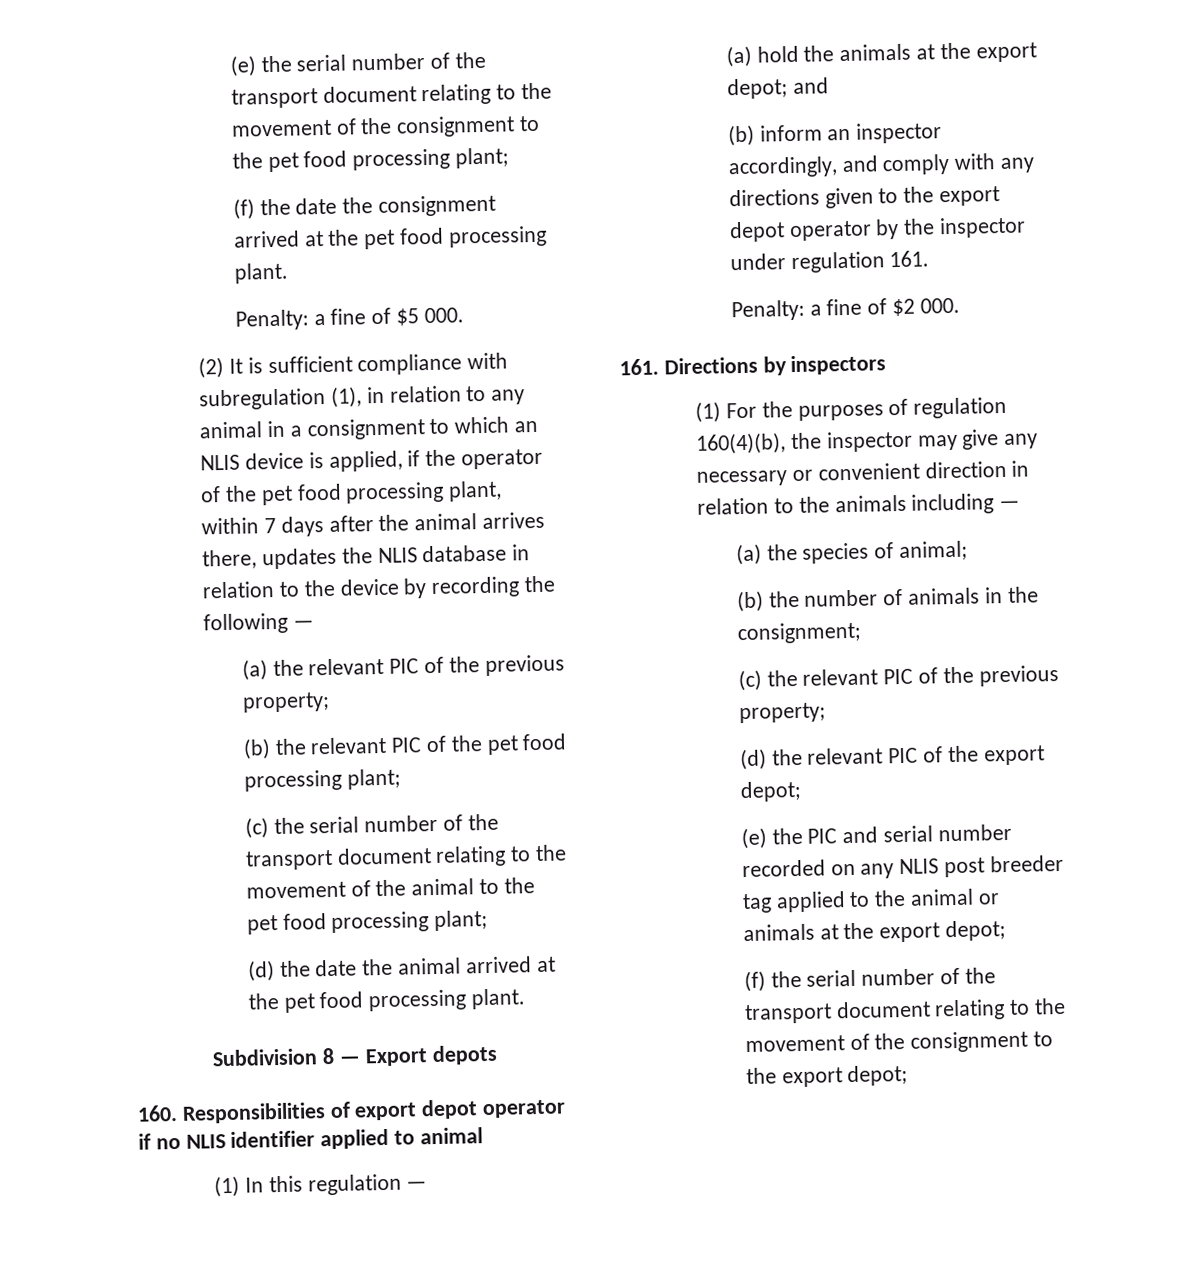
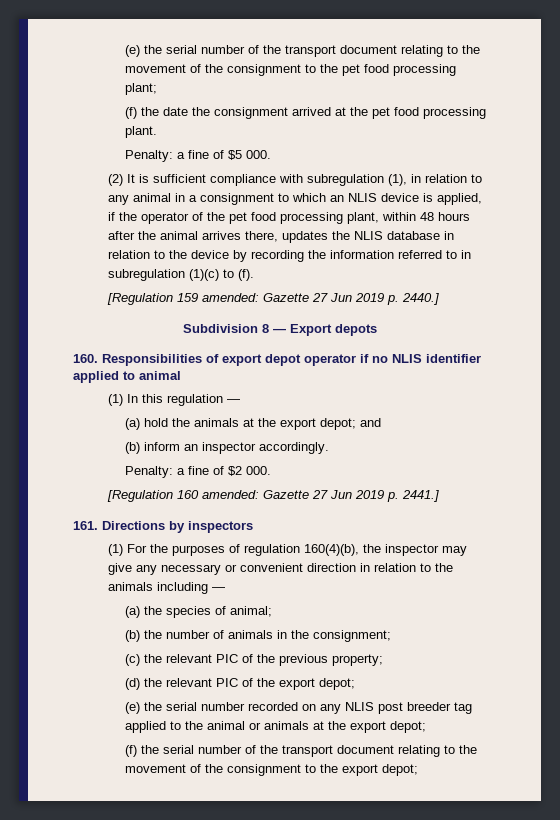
- (2) It is sufficient compliance with subregulation (1), in relation to any animal in a consignment to which an NLIS device is applied, if the operator of the pet food processing plant, within 7 days after the animal arrives there, updates the NLIS database in relation to the device by recording the following —
- (a) the relevant PIC of the previous property;
- (b) the relevant PIC of the pet food processing plant;
- (c) the serial number of the transport document relating to the movement of the animal to the pet food processing plant;
- (d) the date the animal arrived at the pet food processing plant.
+ (2) It is sufficient compliance with subregulation (1), in relation to any animal in a consignment to which an NLIS device is applied, if the operator of the pet food processing plant, within 48 hours after the animal arrives there, updates the NLIS database in relation to the device by recording the information referred to in subregulation (1)(c) to (f).
+ [Regulation 159 amended: Gazette 27 Jun 2019 p. 2440.]
- (b) inform an inspector accordingly, and comply with any directions given to the export depot operator by the inspector under regulation 161.
+ (b) inform an inspector accordingly.
+ [Regulation 160 amended: Gazette 27 Jun 2019 p. 2441.]
- (e) the PIC and serial number recorded on any NLIS post breeder tag applied to the animal or animals at the export depot;
+ (e) the serial number recorded on any NLIS post breeder tag applied to the animal or animals at the export depot;

